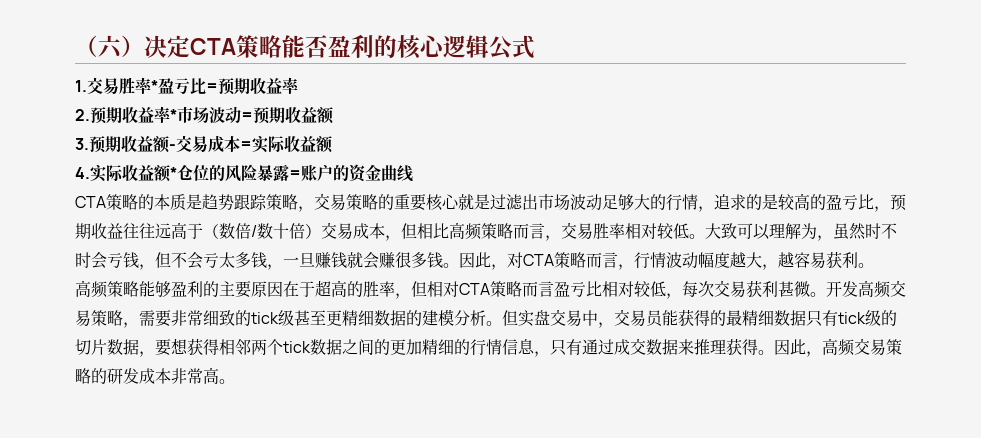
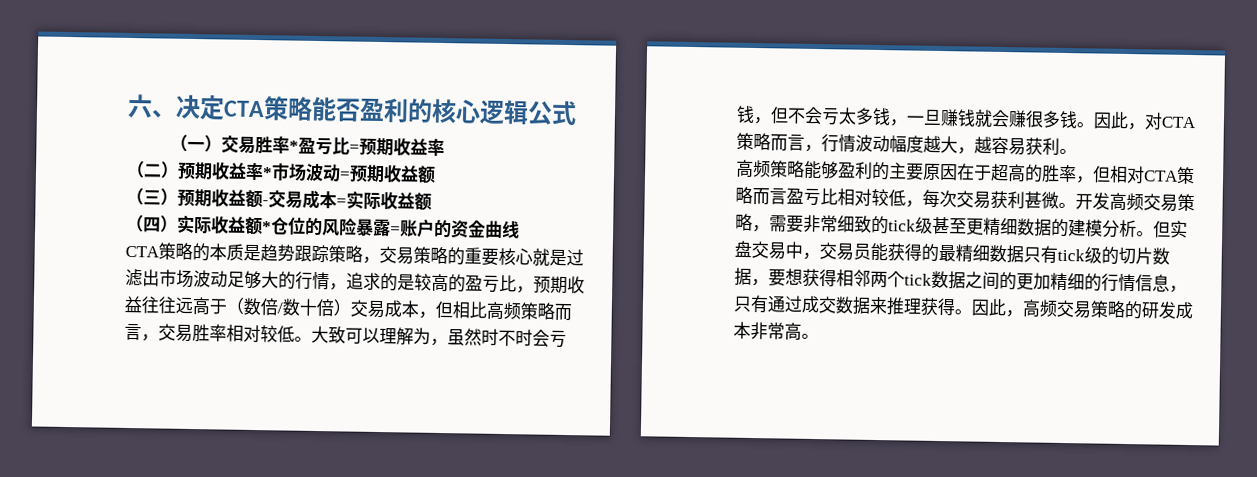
- （六）决定CTA策略能否盈利的核心逻辑公式
+ 六、决定CTA策略能否盈利的核心逻辑公式
- 1.交易胜率*盈亏比=预期收益率
+ （一）交易胜率*盈亏比=预期收益率
- 2.预期收益率*市场波动=预期收益额
+ （二）预期收益率*市场波动=预期收益额
- 3.预期收益额-交易成本=实际收益额
+ （三）预期收益额-交易成本=实际收益额
- 4.实际收益额*仓位的风险暴露=账户的资金曲线
+ （四）实际收益额*仓位的风险暴露=账户的资金曲线

